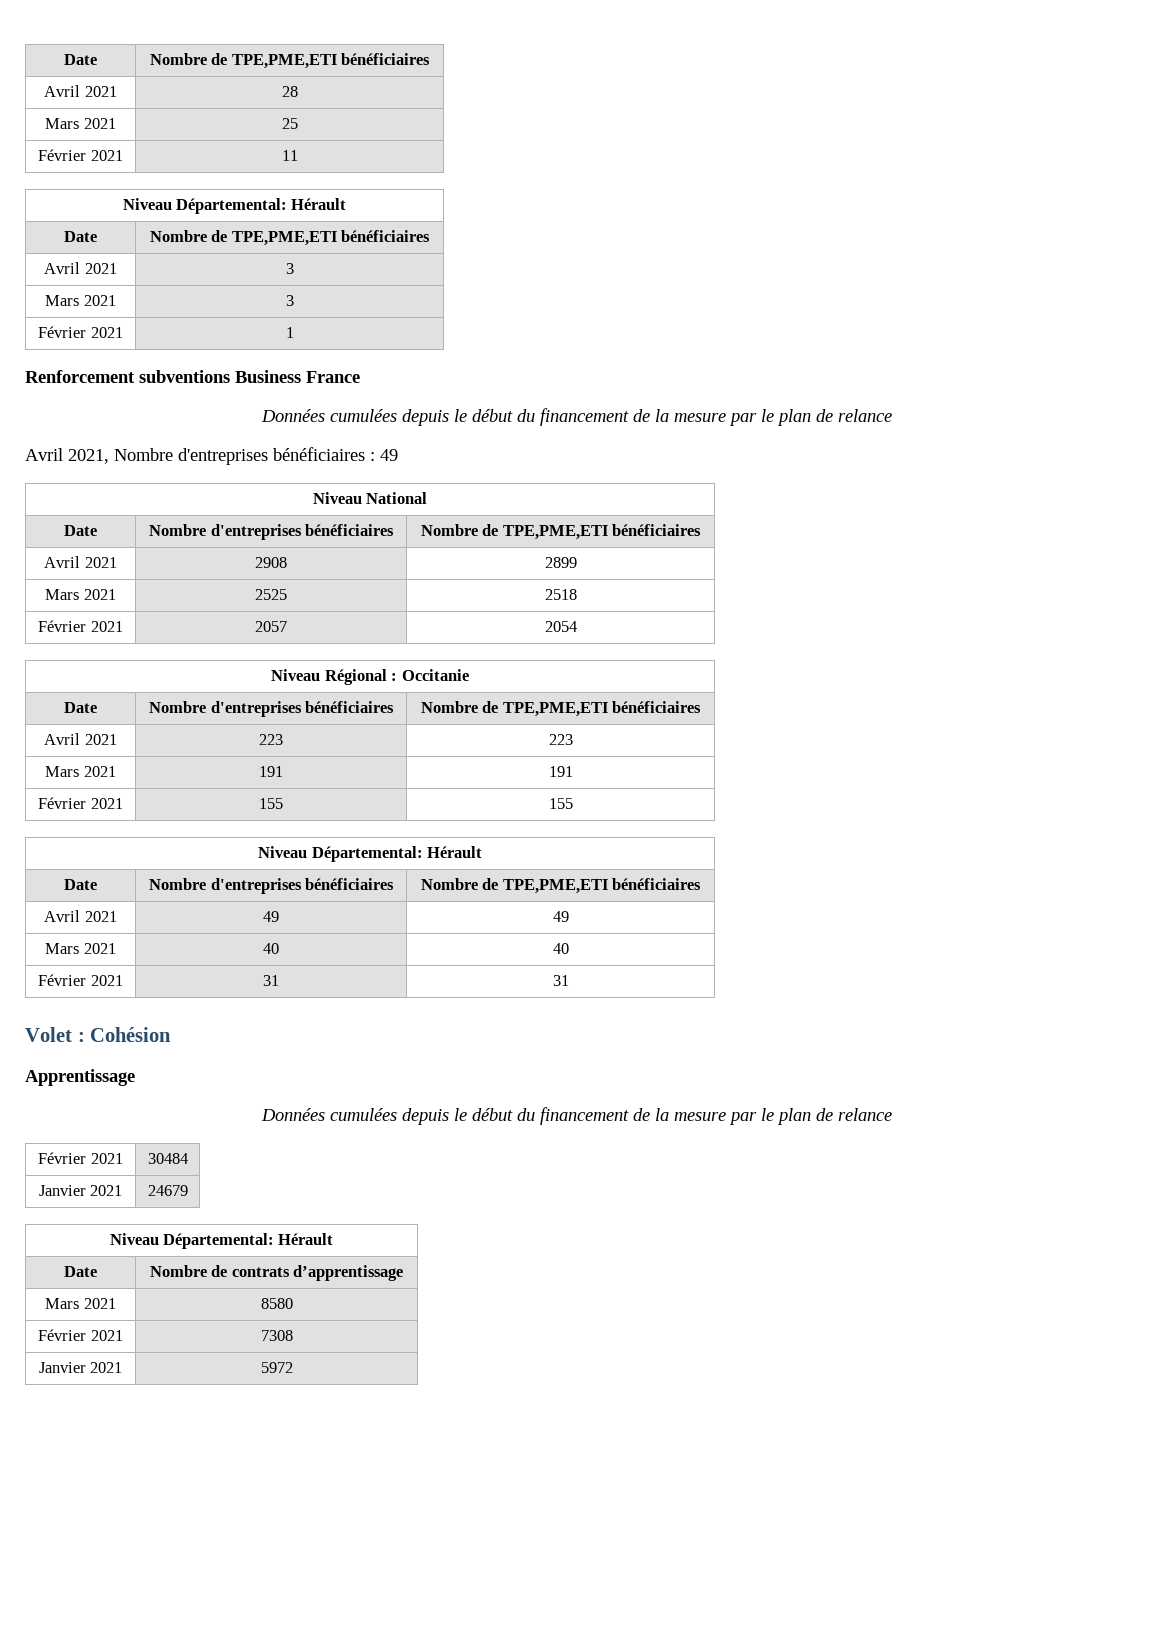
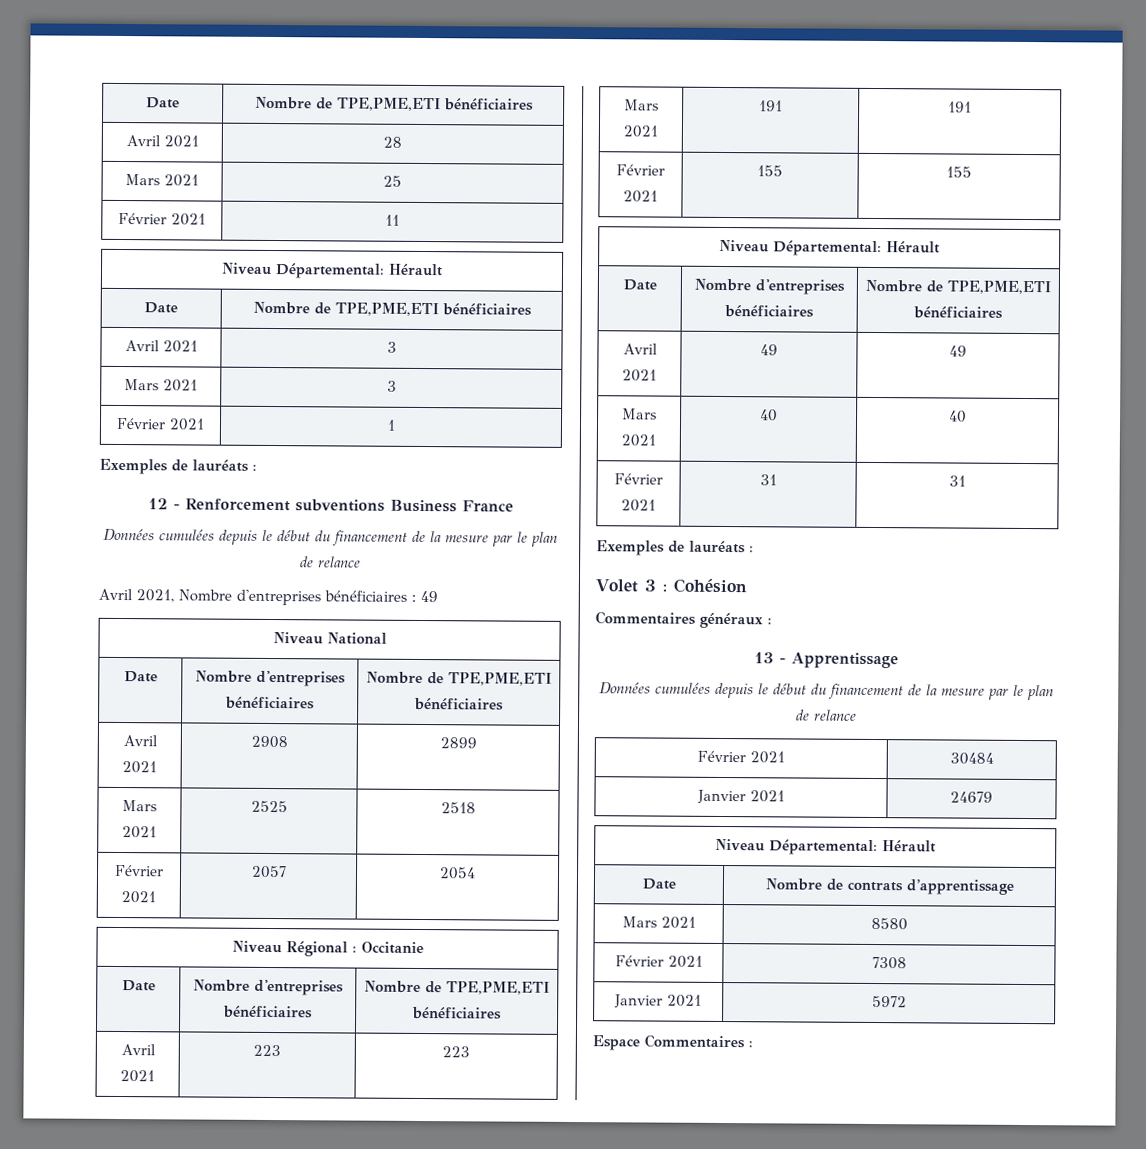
  Février 2021 | 1
- Renforcement subventions Business France
+ Exemples de lauréats :
+ 12 - Renforcement subventions Business France
  Février 2021 | 31 | 31
+ Exemples de lauréats :
- Volet : Cohésion
+ Volet 3 : Cohésion
- Apprentissage
+ Commentaires généraux :
+ 13 - Apprentissage
+ Espace Commentaires :

